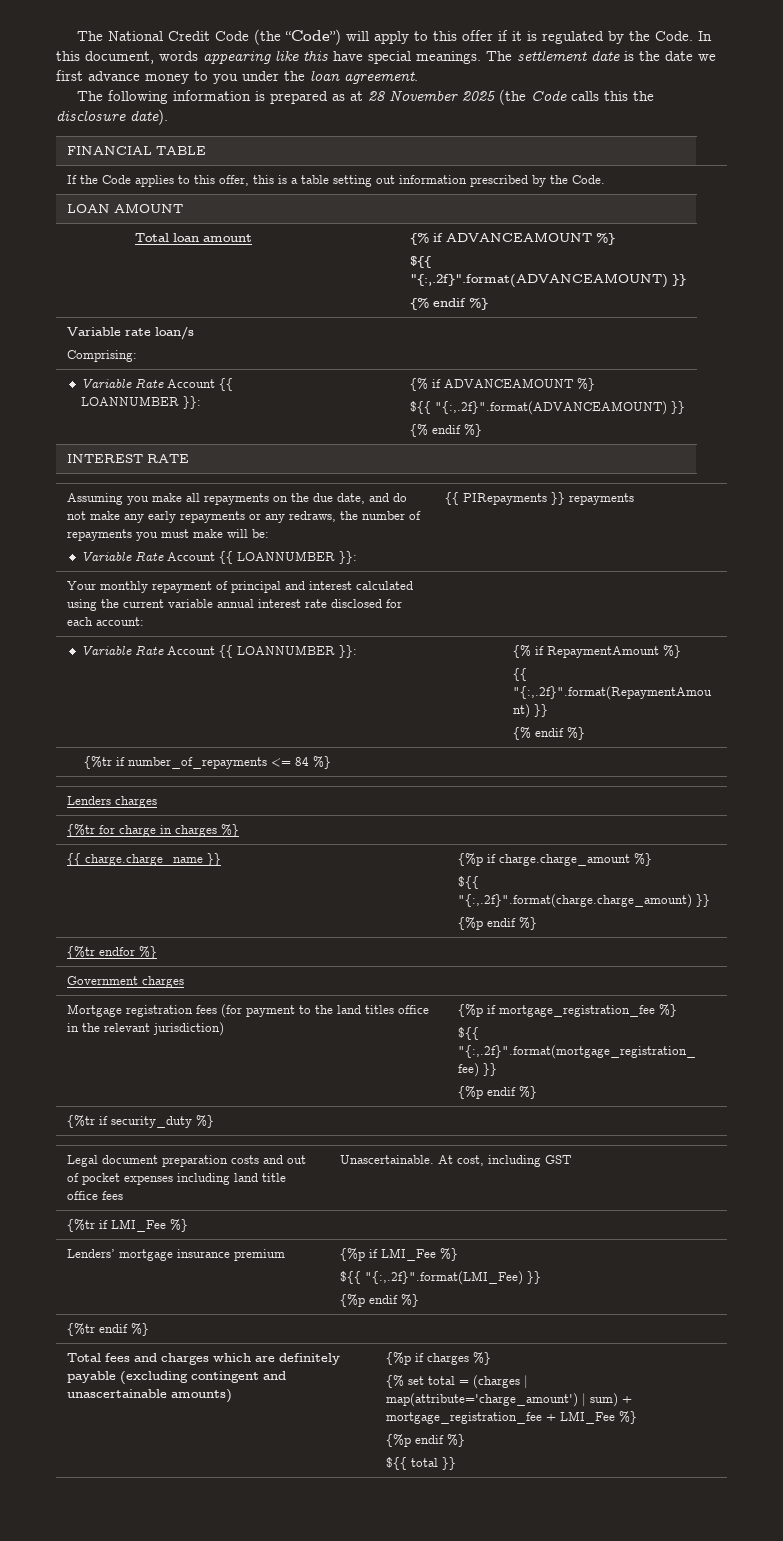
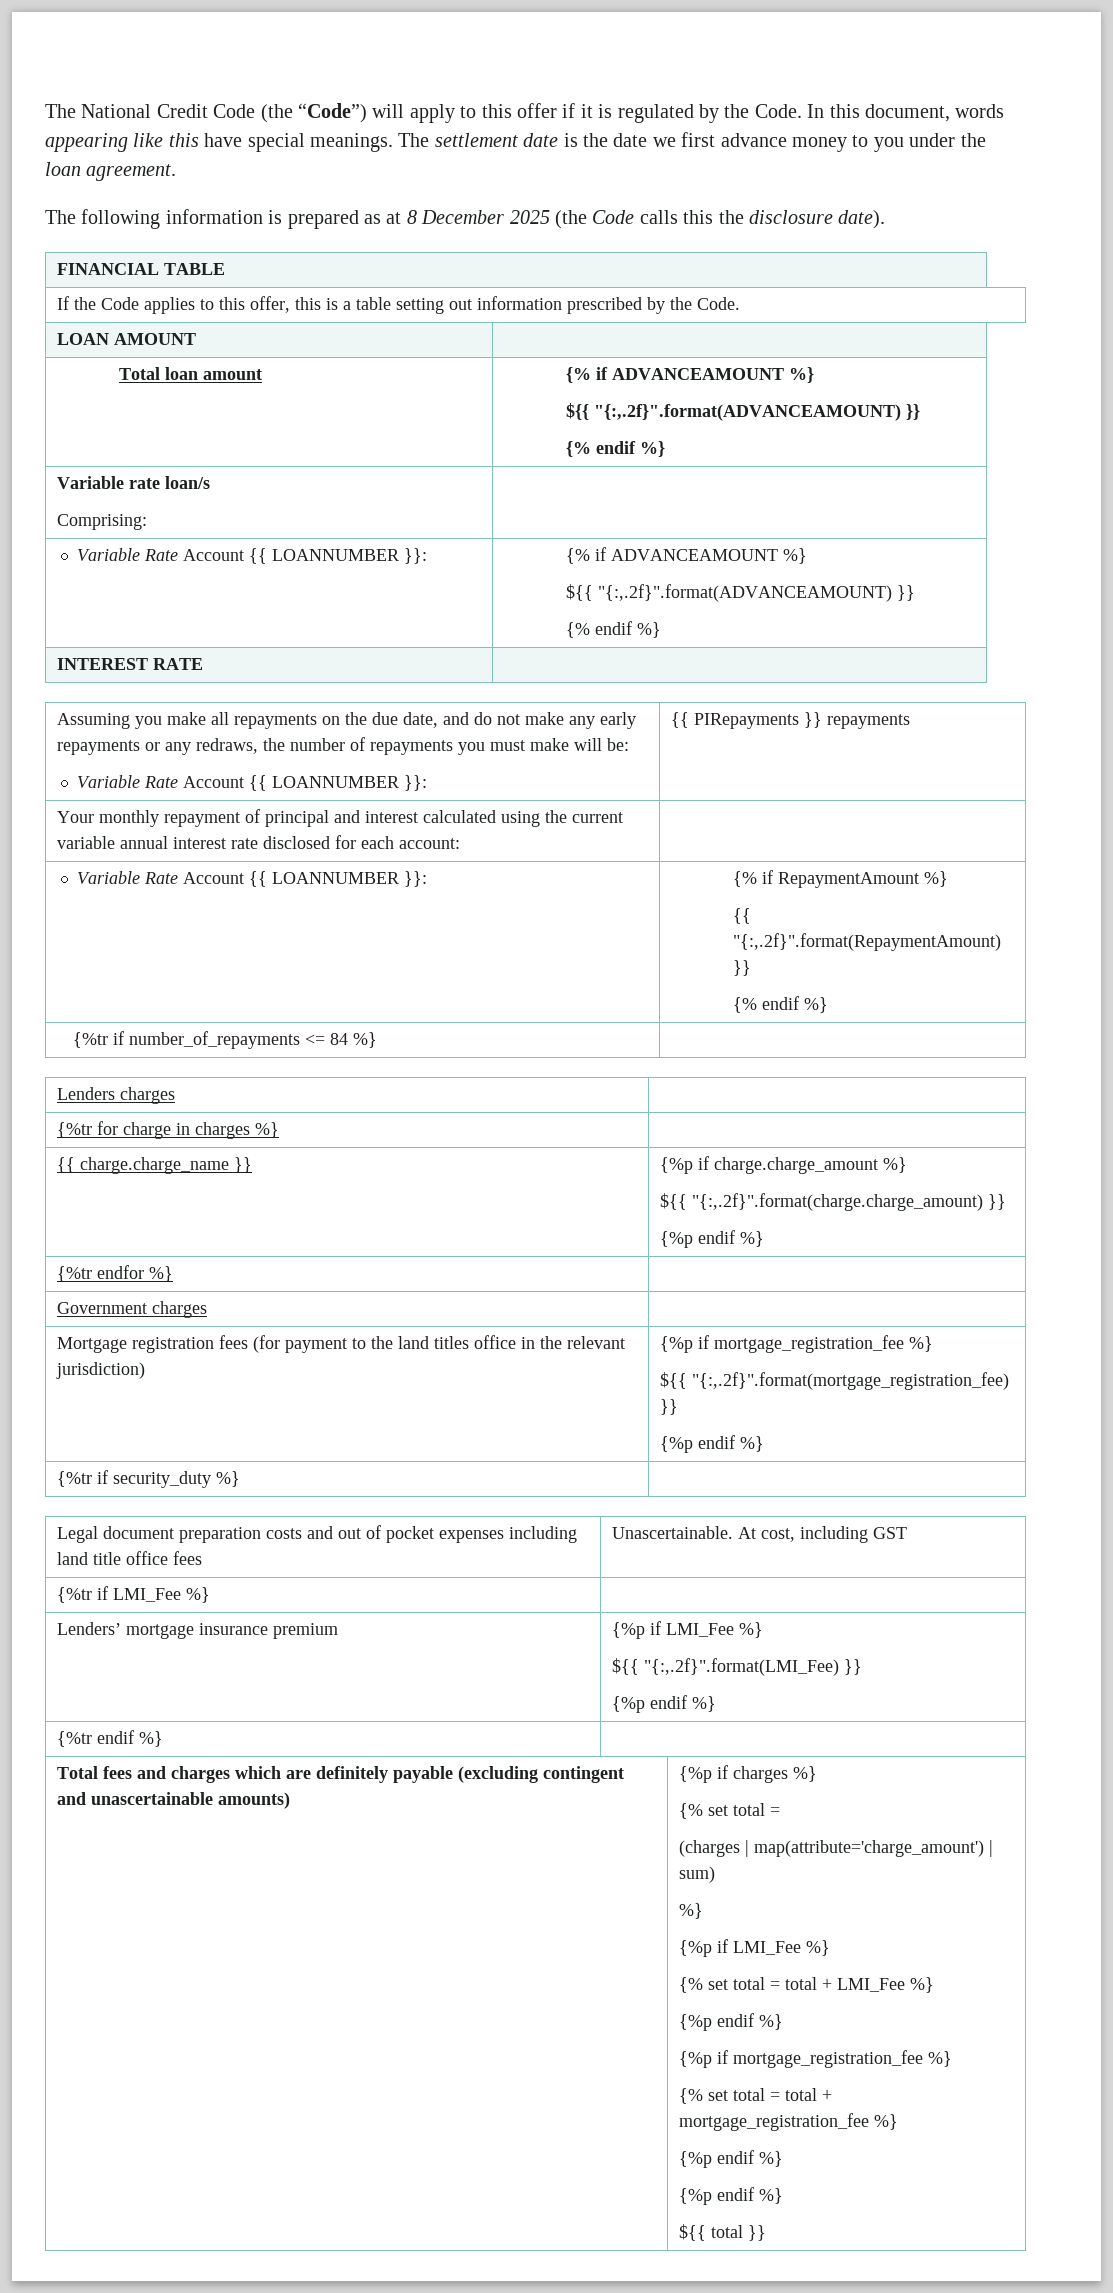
- The following information is prepared as at 28 November 2025 (the Code calls this the disclosure date).
+ The following information is prepared as at 8 December 2025 (the Code calls this the disclosure date).
  {%p if charges %}
- {% set total = (charges | map(attribute='charge_amount') | sum) + mortgage_registration_fee + LMI_Fee %}
+ {% set total =
+ (charges | map(attribute='charge_amount') | sum)
+ %}
+ {%p if LMI_Fee %}
+ {% set total = total + LMI_Fee %}
+ {%p endif %}
+ {%p if mortgage_registration_fee %}
+ {% set total = total + mortgage_registration_fee %}
+ {%p endif %}

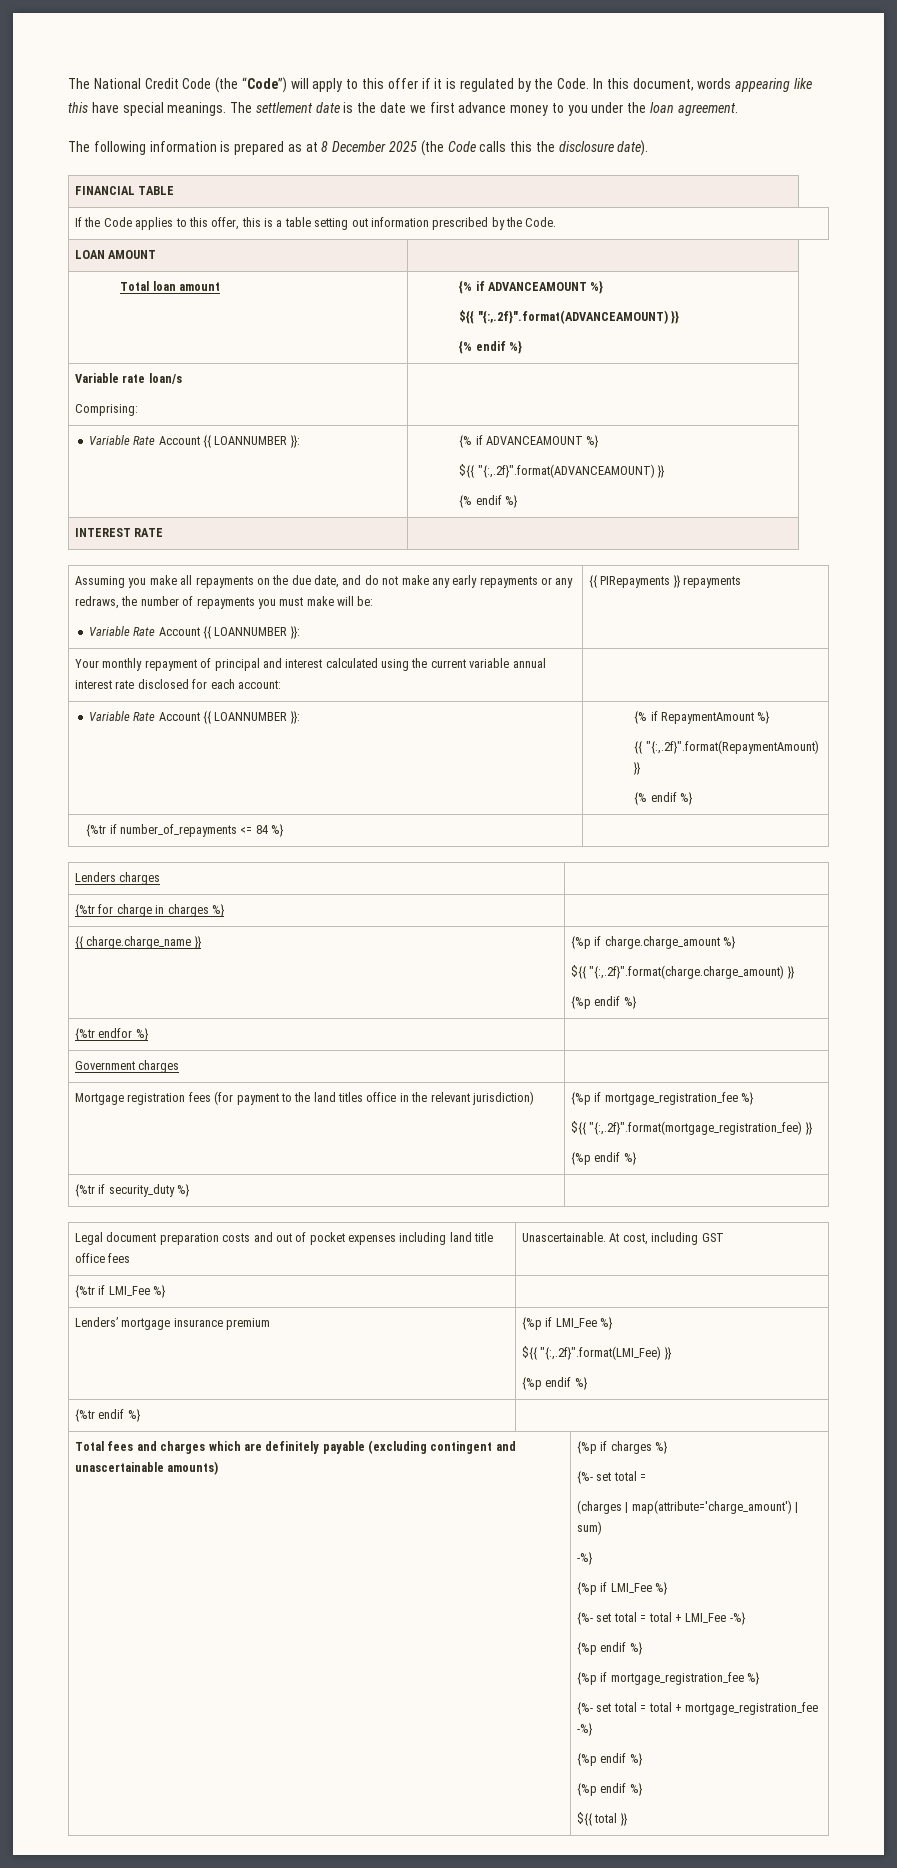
  {%p if charges %}
- {% set total =
+ {%- set total =
  (charges | map(attribute='charge_amount') | sum)
- %}
+ -%}
  {%p if LMI_Fee %}
- {% set total = total + LMI_Fee %}
+ {%- set total = total + LMI_Fee -%}
- {% set total = total + mortgage_registration_fee %}
+ {%- set total = total + mortgage_registration_fee -%}

